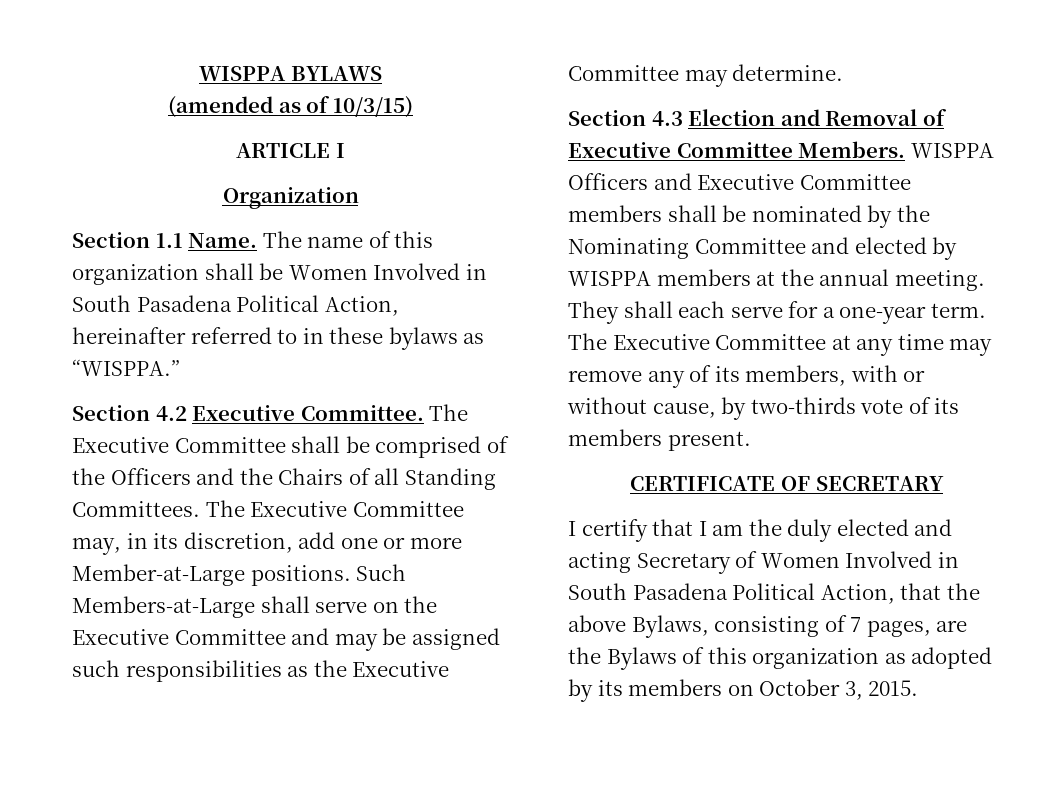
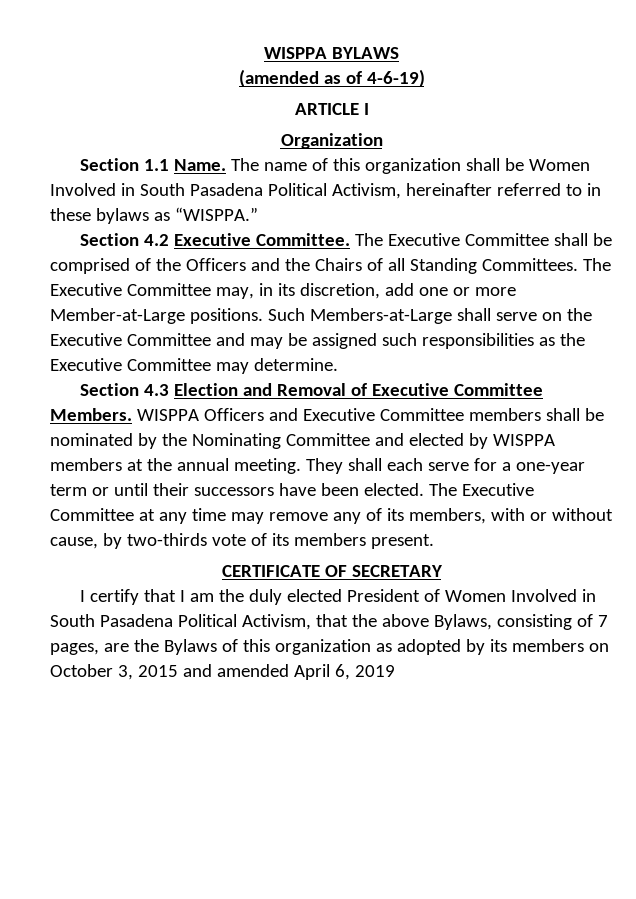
- (amended as of 10/3/15)
+ (amended as of 4-6-19)
- The name of this organization shall be Women Involved in South Pasadena Political Action, hereinafter referred to in these bylaws as “WISPPA.”
+ The name of this organization shall be Women Involved in South Pasadena Political Activism, hereinafter referred to in these bylaws as “WISPPA.”
- They shall each serve for a one-year term.
+ They shall each serve for a one-year term or until their successors have been elected.
- I certify that I am the duly elected and acting Secretary of Women Involved in South Pasadena Political Action, that the above Bylaws, consisting of 7 pages, are the Bylaws of this organization as adopted by its members on October 3, 2015.
+ I certify that I am the duly elected President of Women Involved in South Pasadena Political Activism, that the above Bylaws, consisting of 7 pages, are the Bylaws of this organization as adopted by its members on October 3, 2015 and amended April 6, 2019

